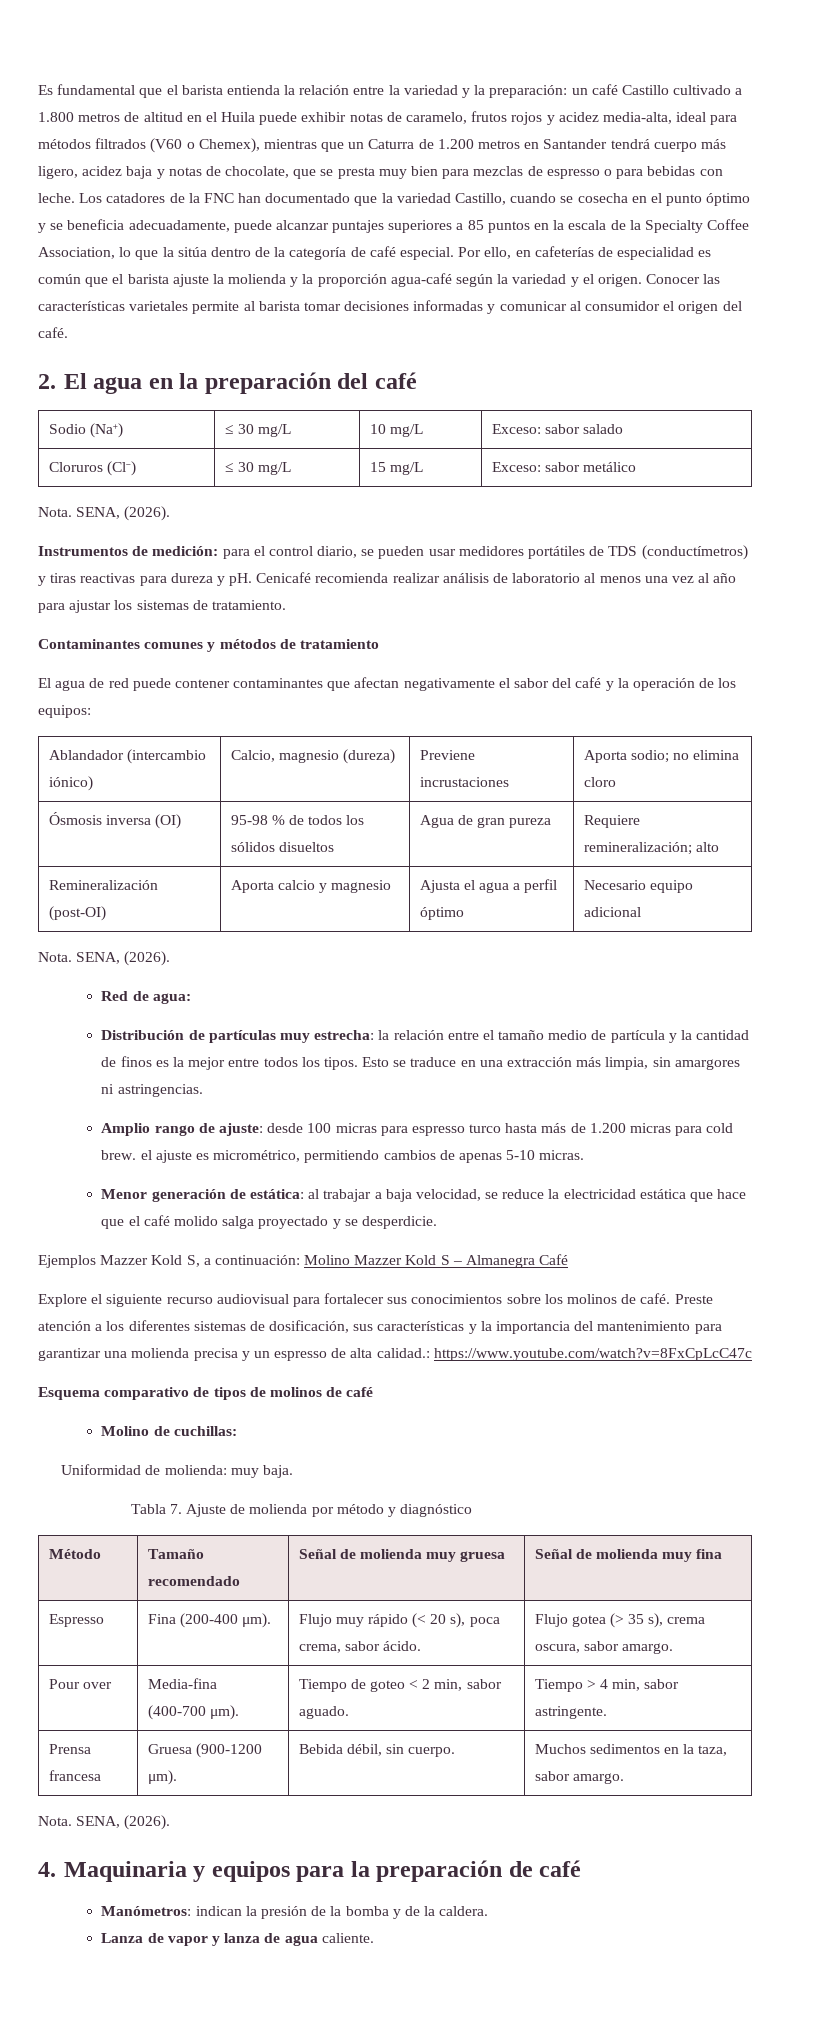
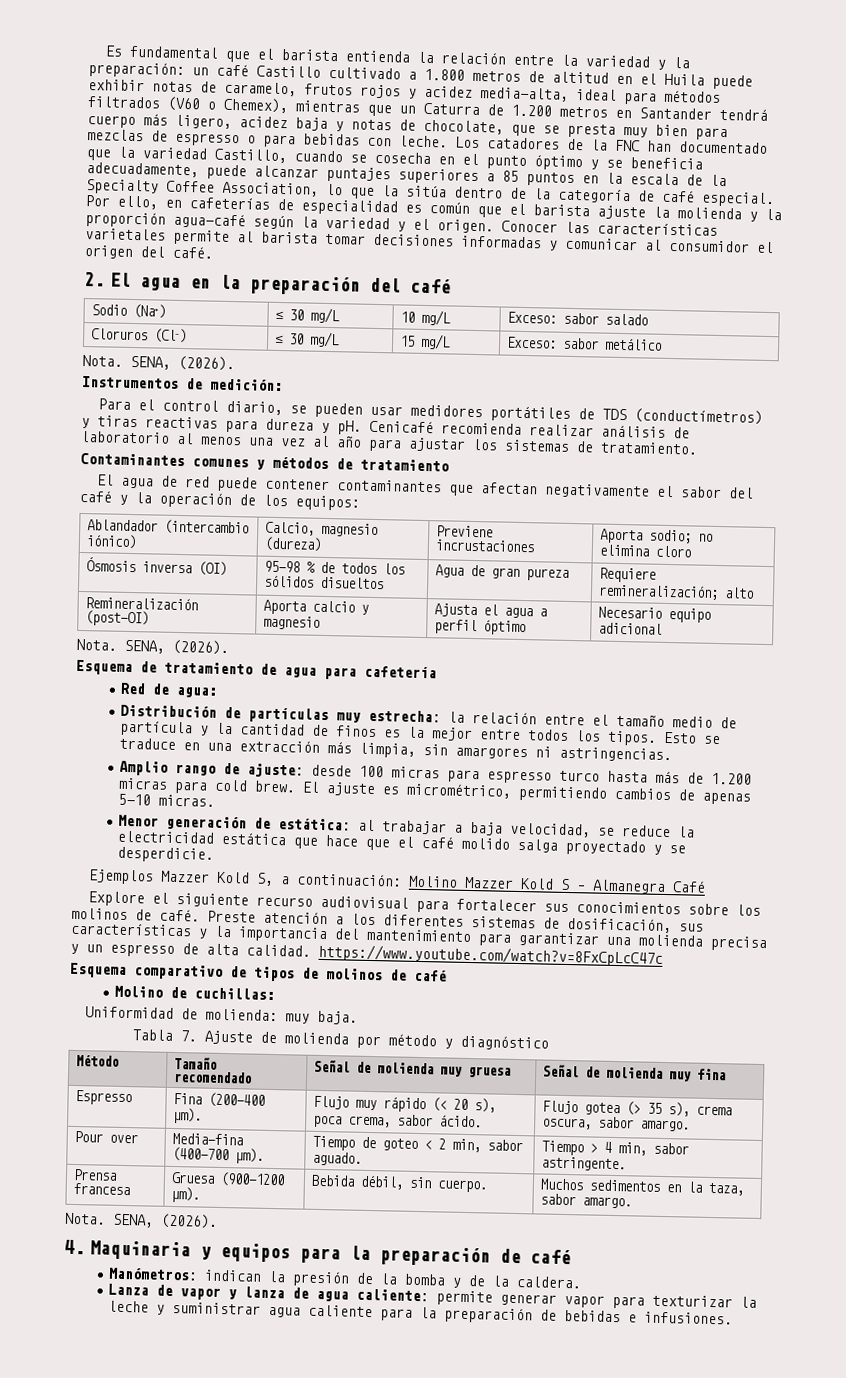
- Instrumentos de medición: para el control diario, se pueden usar medidores portátiles de TDS (conductímetros) y tiras reactivas para dureza y pH.
+ Instrumentos de medición:
+ Para el control diario, se pueden usar medidores portátiles de TDS (conductímetros) y tiras reactivas para dureza y pH.
+ Esquema de tratamiento de agua para cafetería
- Amplio rango de ajuste: desde 100 micras para espresso turco hasta más de 1.200 micras para cold brew. el ajuste es micrométrico, permitiendo cambios de apenas 5-10 micras.
+ Amplio rango de ajuste: desde 100 micras para espresso turco hasta más de 1.200 micras para cold brew. El ajuste es micrométrico, permitiendo cambios de apenas 5-10 micras.
- Preste atención a los diferentes sistemas de dosificación, sus características y la importancia del mantenimiento para garantizar una molienda precisa y un espresso de alta calidad.: https://www.youtube.com/watch?v=8FxCpLcC47c
+ Preste atención a los diferentes sistemas de dosificación, sus características y la importancia del mantenimiento para garantizar una molienda precisa y un espresso de alta calidad. https://www.youtube.com/watch?v=8FxCpLcC47c
- Lanza de vapor y lanza de agua caliente.
+ Lanza de vapor y lanza de agua caliente: permite generar vapor para texturizar la leche y suministrar agua caliente para la preparación de bebidas e infusiones.

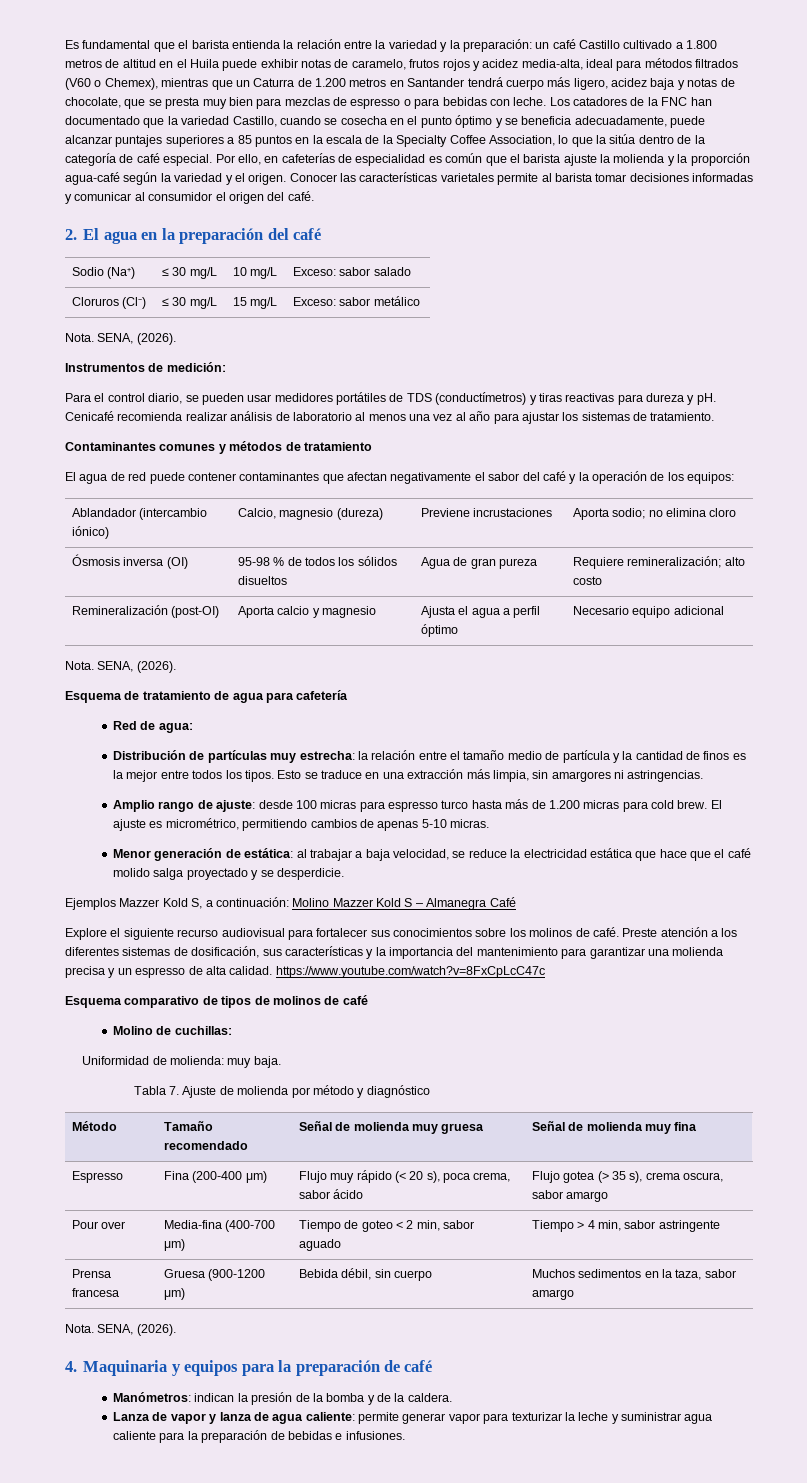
- Ósmosis inversa (OI) | 95-98 % de todos los sólidos disueltos | Agua de gran pureza | Requiere remineralización; alto
+ Ósmosis inversa (OI) | 95-98 % de todos los sólidos disueltos | Agua de gran pureza | Requiere remineralización; alto costo
- Espresso | Fina (200-400 μm). | Flujo muy rápido (< 20 s), poca crema, sabor ácido. | Flujo gotea (> 35 s), crema oscura, sabor amargo.
+ Espresso | Fina (200-400 μm) | Flujo muy rápido (< 20 s), poca crema, sabor ácido | Flujo gotea (> 35 s), crema oscura, sabor amargo
- Pour over | Media-fina (400-700 μm). | Tiempo de goteo < 2 min, sabor aguado. | Tiempo > 4 min, sabor astringente.
+ Pour over | Media-fina (400-700 μm) | Tiempo de goteo < 2 min, sabor aguado | Tiempo > 4 min, sabor astringente
- Prensa francesa | Gruesa (900-1200 μm). | Bebida débil, sin cuerpo. | Muchos sedimentos en la taza, sabor amargo.
+ Prensa francesa | Gruesa (900-1200 μm) | Bebida débil, sin cuerpo | Muchos sedimentos en la taza, sabor amargo

